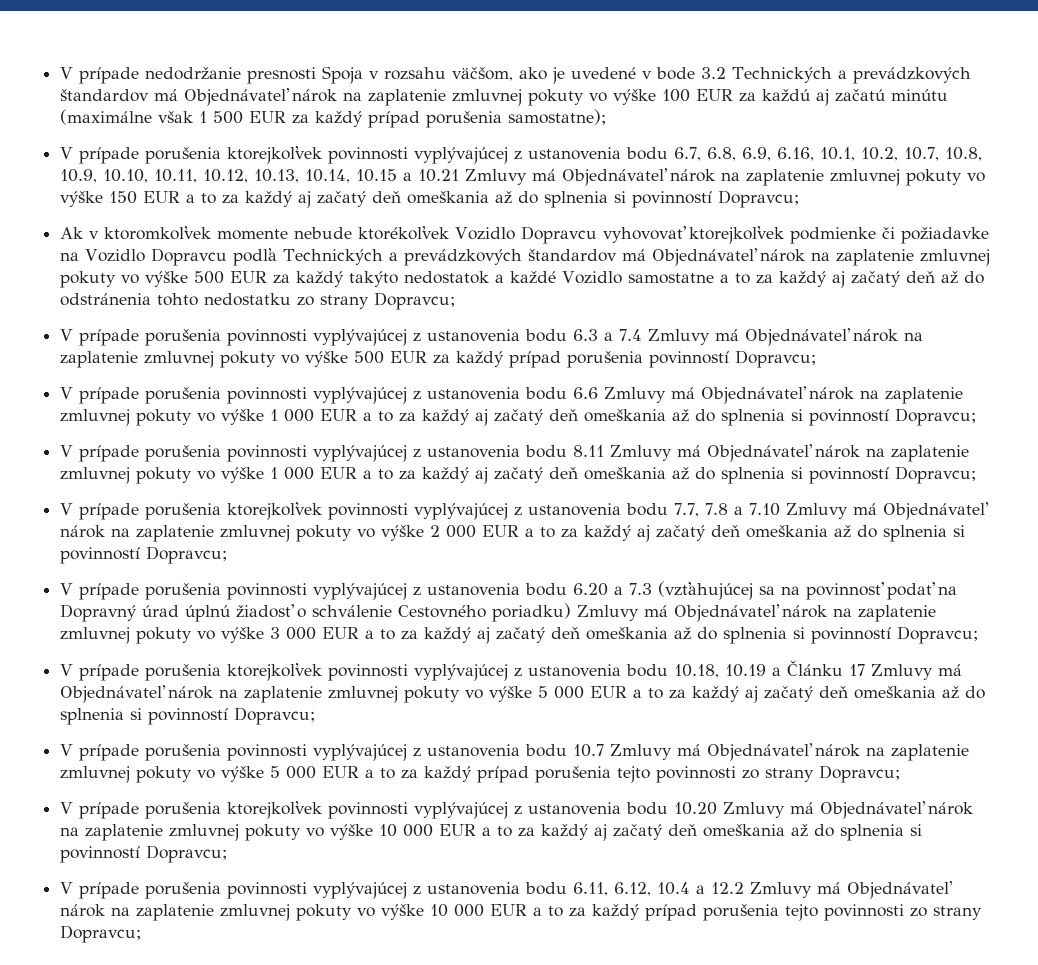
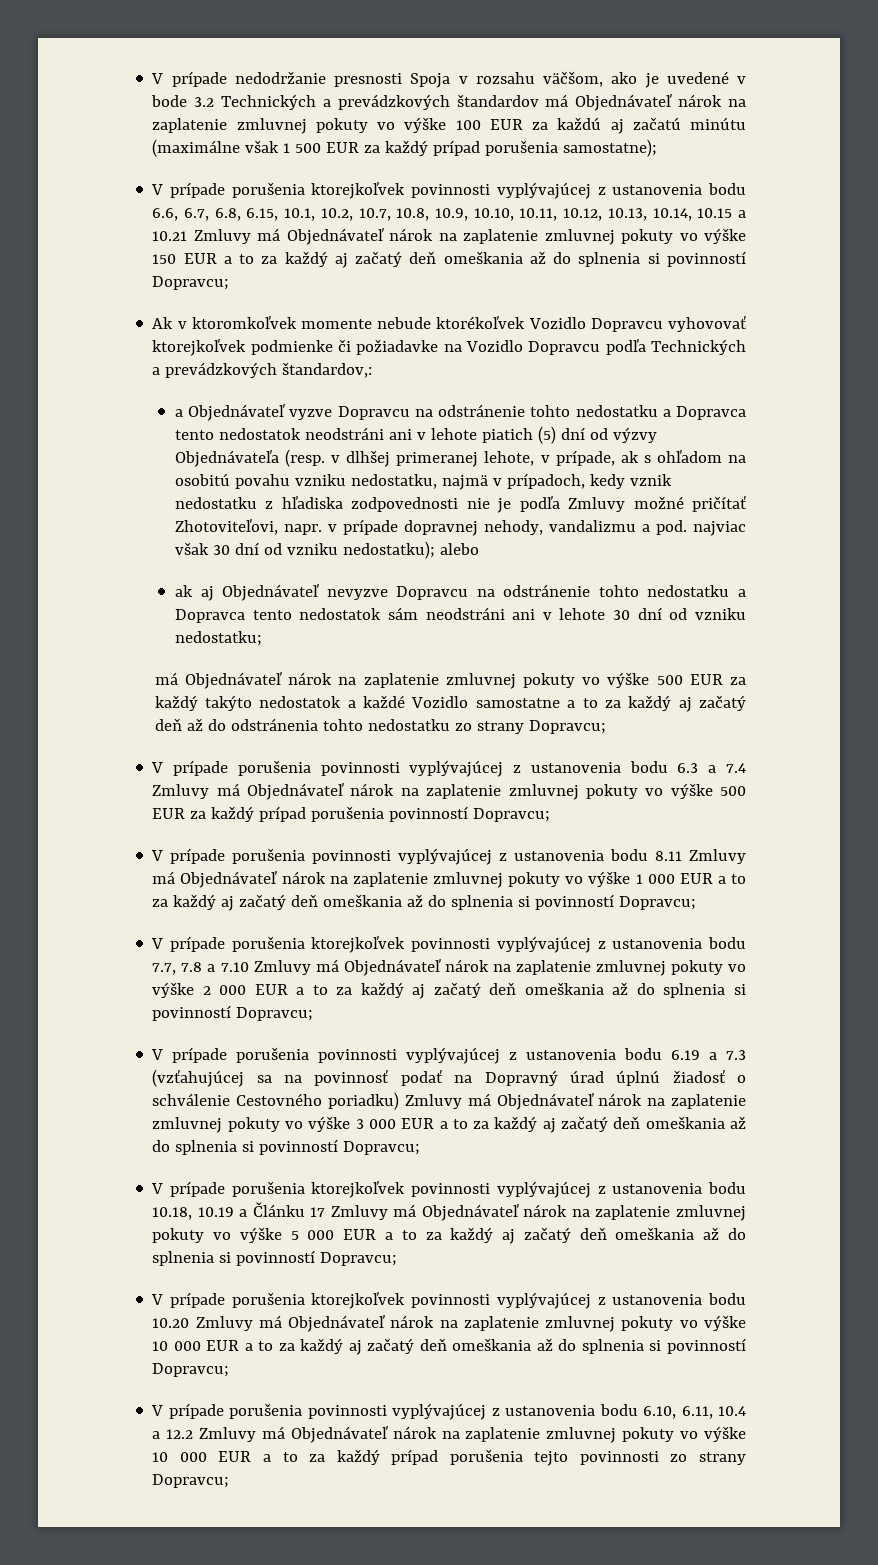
- V prípade porušenia ktorejkoľvek povinnosti vyplývajúcej z ustanovenia bodu 6.7, 6.8, 6.9, 6.16, 10.1, 10.2, 10.7, 10.8, 10.9, 10.10, 10.11, 10.12, 10.13, 10.14, 10.15 a 10.21 Zmluvy má Objednávateľ nárok na zaplatenie zmluvnej pokuty vo výške 150 EUR a to za každý aj začatý deň omeškania až do splnenia si povinností Dopravcu;
+ V prípade porušenia ktorejkoľvek povinnosti vyplývajúcej z ustanovenia bodu 6.6, 6.7, 6.8, 6.15, 10.1, 10.2, 10.7, 10.8, 10.9, 10.10, 10.11, 10.12, 10.13, 10.14, 10.15 a 10.21 Zmluvy má Objednávateľ nárok na zaplatenie zmluvnej pokuty vo výške 150 EUR a to za každý aj začatý deň omeškania až do splnenia si povinností Dopravcu;
- Ak v ktoromkoľvek momente nebude ktorékoľvek Vozidlo Dopravcu vyhovovať ktorejkoľvek podmienke či požiadavke na Vozidlo Dopravcu podľa Technických a prevádzkových štandardov má Objednávateľ nárok na zaplatenie zmluvnej pokuty vo výške 500 EUR za každý takýto nedostatok a každé Vozidlo samostatne a to za každý aj začatý deň až do odstránenia tohto nedostatku zo strany Dopravcu;
+ Ak v ktoromkoľvek momente nebude ktorékoľvek Vozidlo Dopravcu vyhovovať ktorejkoľvek podmienke či požiadavke na Vozidlo Dopravcu podľa Technických a prevádzkových štandardov,:
+ a Objednávateľ vyzve Dopravcu na odstránenie tohto nedostatku a Dopravca tento nedostatok neodstráni ani v lehote piatich (5) dní od výzvy Objednávateľa (resp. v dlhšej primeranej lehote, v prípade, ak s ohľadom na osobitú povahu vzniku nedostatku, najmä v prípadoch, kedy vznik nedostatku z hľadiska zodpovednosti nie je podľa Zmluvy možné pričítať Zhotoviteľovi, napr. v prípade dopravnej nehody, vandalizmu a pod. najviac však 30 dní od vzniku nedostatku); alebo
+ ak aj Objednávateľ nevyzve Dopravcu na odstránenie tohto nedostatku a Dopravca tento nedostatok sám neodstráni ani v lehote 30 dní od vzniku nedostatku;
+ má Objednávateľ nárok na zaplatenie zmluvnej pokuty vo výške 500 EUR za každý takýto nedostatok a každé Vozidlo samostatne a to za každý aj začatý deň až do odstránenia tohto nedostatku zo strany Dopravcu;
- V prípade porušenia povinnosti vyplývajúcej z ustanovenia bodu 6.6 Zmluvy má Objednávateľ nárok na zaplatenie zmluvnej pokuty vo výške 1 000 EUR a to za každý aj začatý deň omeškania až do splnenia si povinností Dopravcu;
- V prípade porušenia povinnosti vyplývajúcej z ustanovenia bodu 6.20 a 7.3 (vzťahujúcej sa na povinnosť podať na Dopravný úrad úplnú žiadosť o schválenie Cestovného poriadku) Zmluvy má Objednávateľ nárok na zaplatenie zmluvnej pokuty vo výške 3 000 EUR a to za každý aj začatý deň omeškania až do splnenia si povinností Dopravcu;
+ V prípade porušenia povinnosti vyplývajúcej z ustanovenia bodu 6.19 a 7.3 (vzťahujúcej sa na povinnosť podať na Dopravný úrad úplnú žiadosť o schválenie Cestovného poriadku) Zmluvy má Objednávateľ nárok na zaplatenie zmluvnej pokuty vo výške 3 000 EUR a to za každý aj začatý deň omeškania až do splnenia si povinností Dopravcu;
- V prípade porušenia povinnosti vyplývajúcej z ustanovenia bodu 10.7 Zmluvy má Objednávateľ nárok na zaplatenie zmluvnej pokuty vo výške 5 000 EUR a to za každý prípad porušenia tejto povinnosti zo strany Dopravcu;
- V prípade porušenia povinnosti vyplývajúcej z ustanovenia bodu 6.11, 6.12, 10.4 a 12.2 Zmluvy má Objednávateľ nárok na zaplatenie zmluvnej pokuty vo výške 10 000 EUR a to za každý prípad porušenia tejto povinnosti zo strany Dopravcu;
+ V prípade porušenia povinnosti vyplývajúcej z ustanovenia bodu 6.10, 6.11, 10.4 a 12.2 Zmluvy má Objednávateľ nárok na zaplatenie zmluvnej pokuty vo výške 10 000 EUR a to za každý prípad porušenia tejto povinnosti zo strany Dopravcu;

